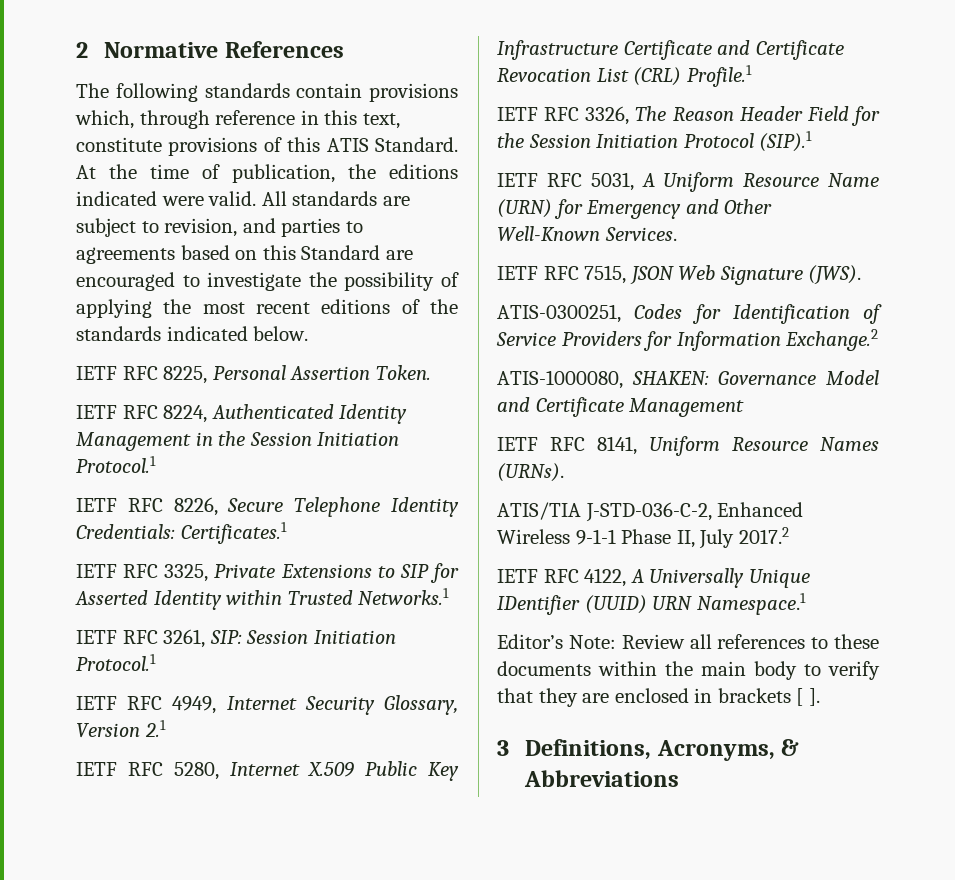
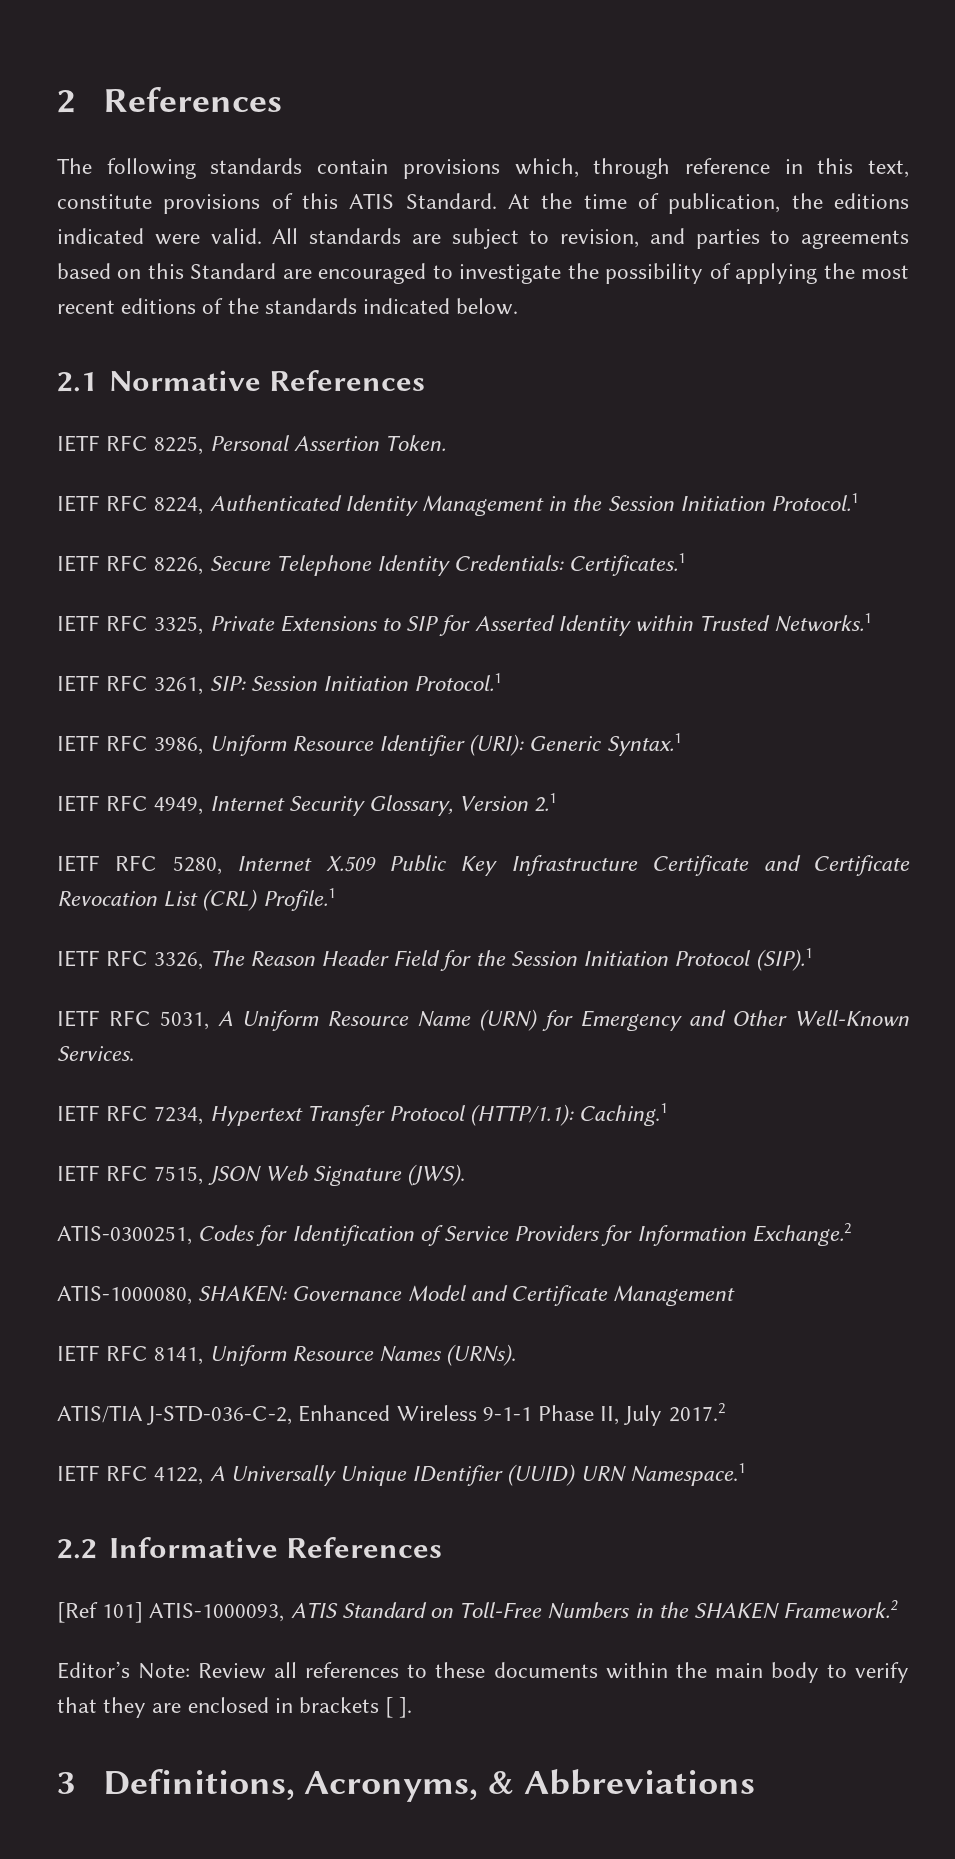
- 2 Normative References
+ 2 References
+ 2.1 Normative References
+ IETF RFC 3986, Uniform Resource Identifier (URI): Generic Syntax.1
+ IETF RFC 7234, Hypertext Transfer Protocol (HTTP/1.1): Caching.1
+ 2.2 Informative References
+ [Ref 101] ATIS-1000093, ATIS Standard on Toll-Free Numbers in the SHAKEN Framework.2

